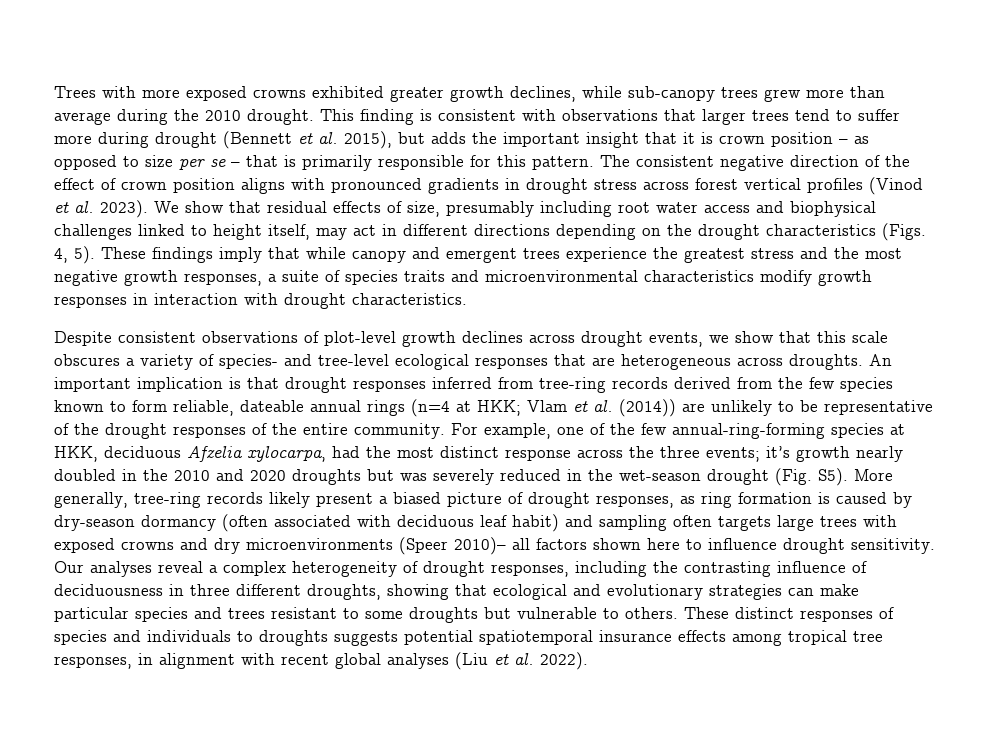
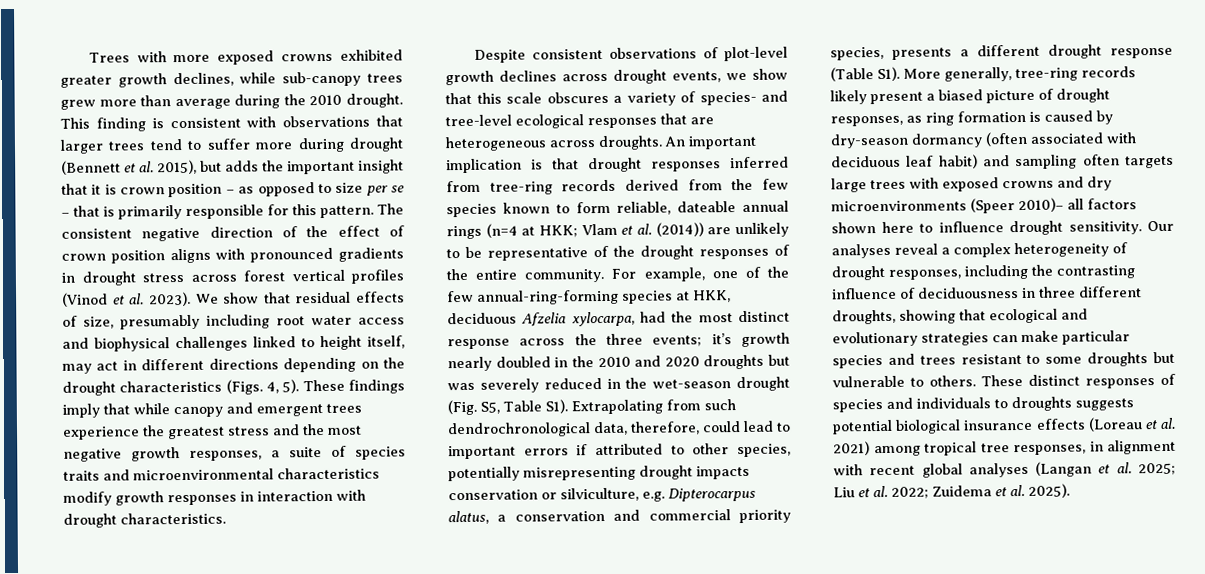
- it’s growth nearly doubled in the 2010 and 2020 droughts but was severely reduced in the wet-season drought (Fig. S5). More generally, tree-ring records likely present a biased picture of drought responses, as ring formation is caused by dry-season dormancy (often associated with deciduous leaf habit) and sampling often targets large trees with exposed crowns and dry microenvironments (Speer 2010)– all factors shown here to influence drought sensitivity.
+ it’s growth nearly doubled in the 2010 and 2020 droughts but was severely reduced in the wet-season drought (Fig. S5, Table S1). Extrapolating from such dendrochronological data, therefore, could lead to important errors if attributed to other species, potentially misrepresenting drought impacts conservation or silviculture, e.g. Dipterocarpus alatus, a conservation and commercial priority species, presents a different drought response (Table S1). More generally, tree-ring records likely present a biased picture of drought responses, as ring formation is caused by dry-season dormancy (often associated with deciduous leaf habit) and sampling often targets large trees with exposed crowns and dry microenvironments (Speer 2010)– all factors shown here to influence drought sensitivity.
- These distinct responses of species and individuals to droughts suggests potential spatiotemporal insurance effects among tropical tree responses, in alignment with recent global analyses (Liu et al. 2022).
+ These distinct responses of species and individuals to droughts suggests potential biological insurance effects (Loreau et al. 2021) among tropical tree responses, in alignment with recent global analyses (Langan et al. 2025; Liu et al. 2022; Zuidema et al. 2025).

